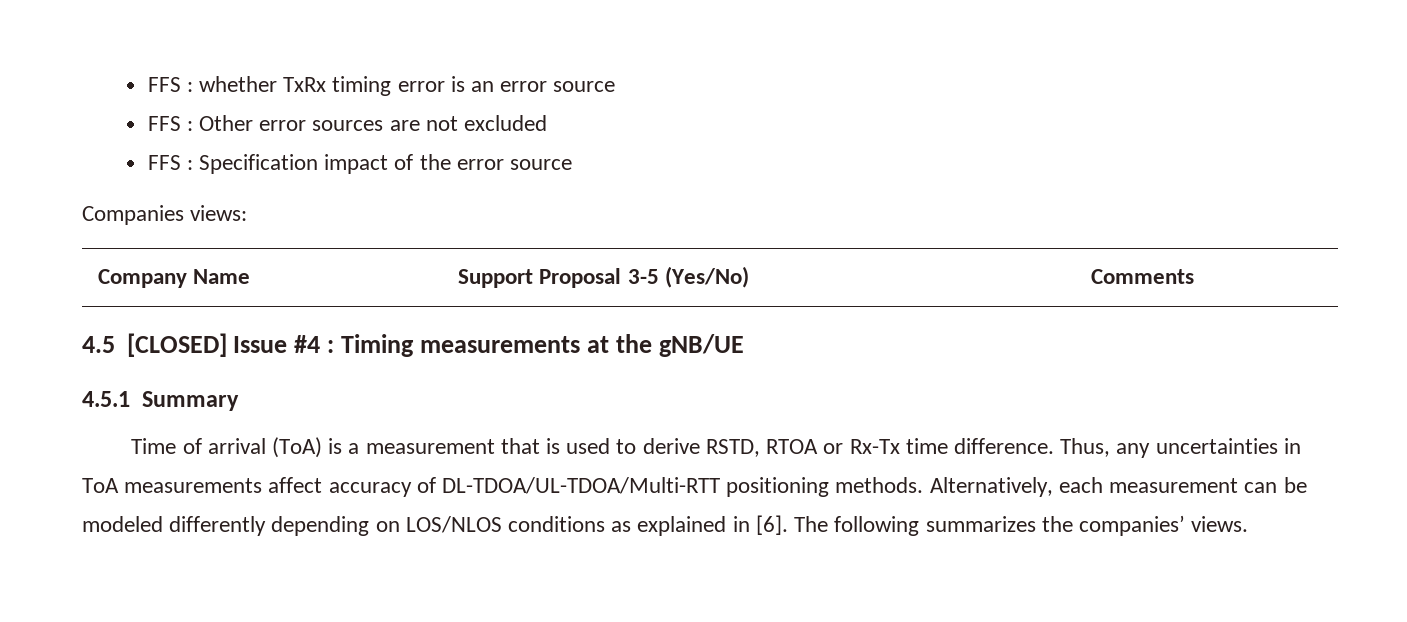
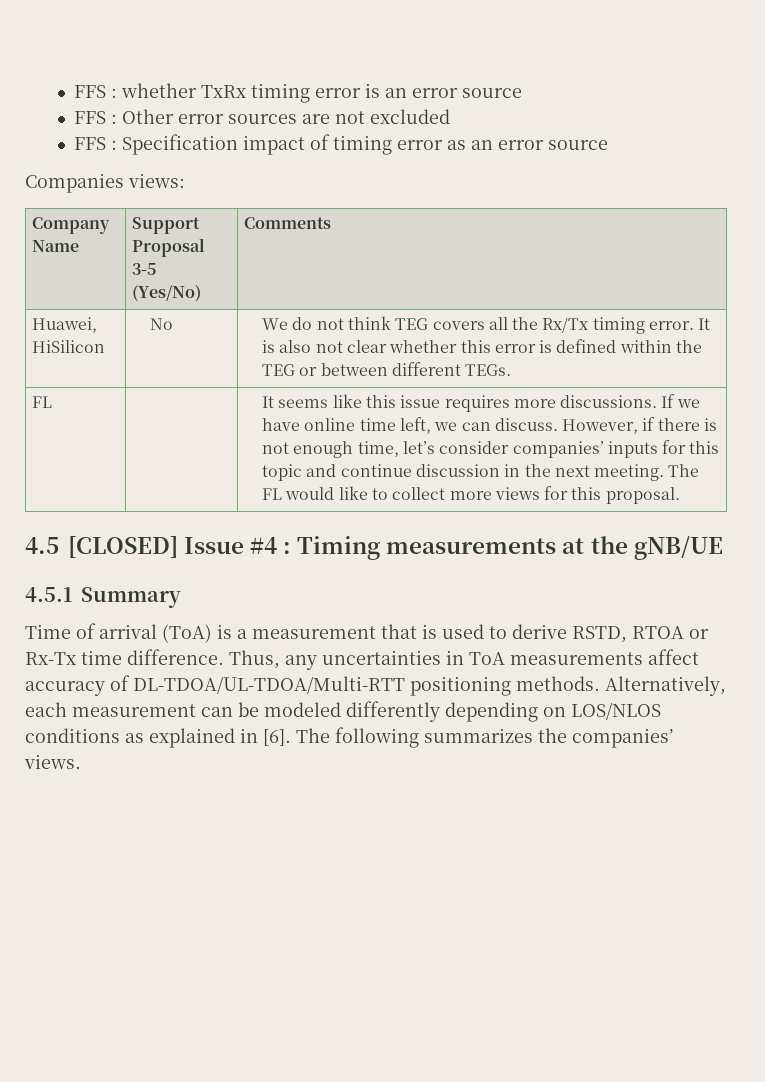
- FFS : Specification impact of the error source
+ FFS : Specification impact of timing error as an error source
+ Huawei, HiSilicon | No | We do not think TEG covers all the Rx/Tx timing error. It is also not clear whether this error is defined within the TEG or between different TEGs.
+ FL | | It seems like this issue requires more discussions. If we have online time left, we can discuss. However, if there is not enough time, let’s consider companies’ inputs for this topic and continue discussion in the next meeting. The FL would like to collect more views for this proposal.

